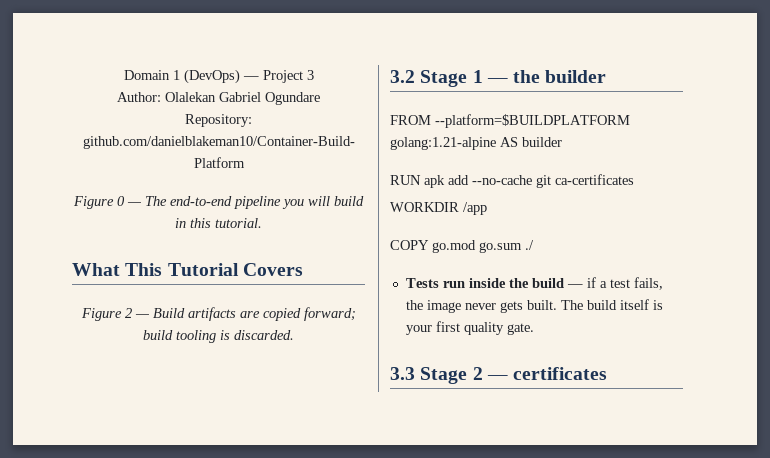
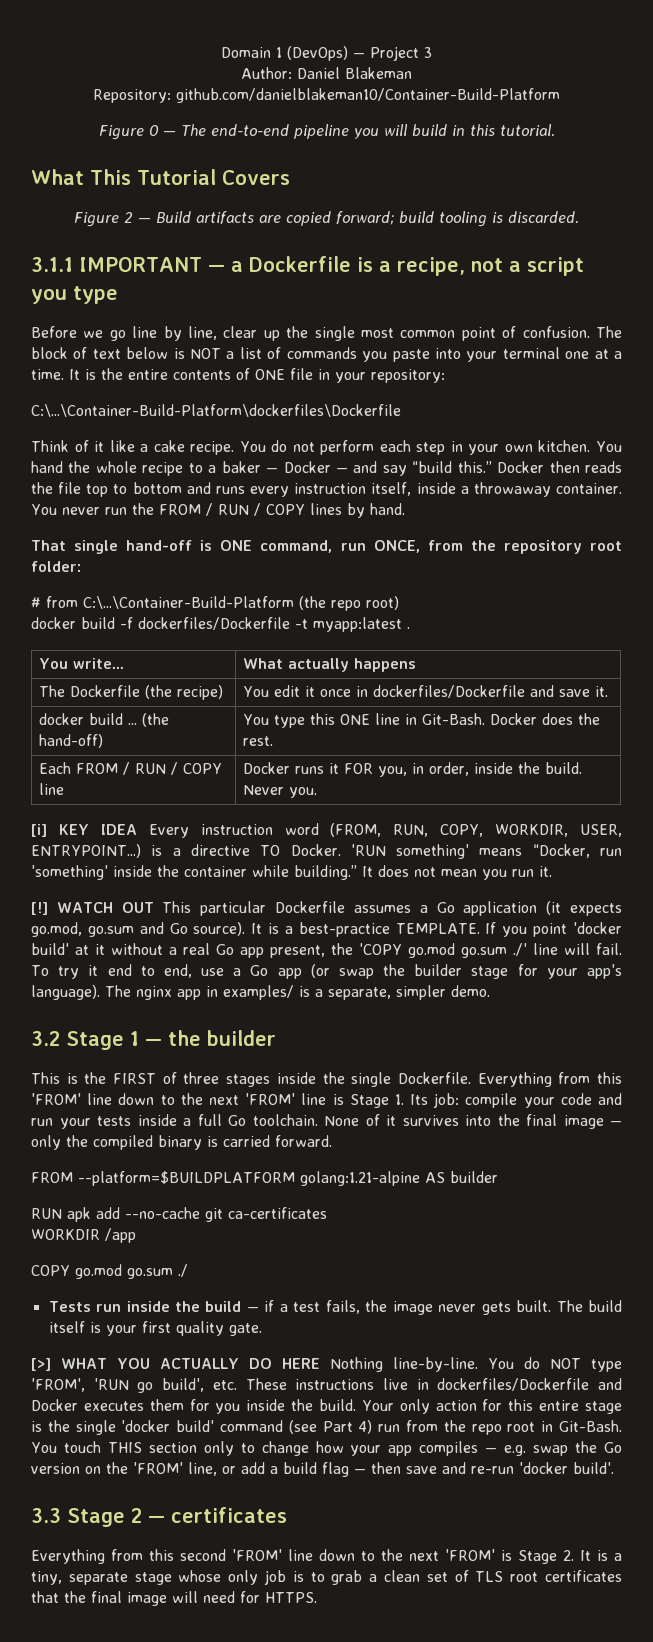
- Author: Olalekan Gabriel Ogundare
+ Author: Daniel Blakeman
+ 3.1.1 IMPORTANT — a Dockerfile is a recipe, not a script you type
+ Before we go line by line, clear up the single most common point of confusion. The block of text below is NOT a list of commands you paste into your terminal one at a time. It is the entire contents of ONE file in your repository:
+ C:\...\Container-Build-Platform\dockerfiles\Dockerfile
+ Think of it like a cake recipe. You do not perform each step in your own kitchen. You hand the whole recipe to a baker — Docker — and say “build this.” Docker then reads the file top to bottom and runs every instruction itself, inside a throwaway container. You never run the FROM / RUN / COPY lines by hand.
+ That single hand-off is ONE command, run ONCE, from the repository root folder:
+ # from C:\...\Container-Build-Platform (the repo root)
+ docker build -f dockerfiles/Dockerfile -t myapp:latest .
+ You write... | What actually happens
+ The Dockerfile (the recipe) | You edit it once in dockerfiles/Dockerfile and save it.
+ docker build ... (the hand-off) | You type this ONE line in Git-Bash. Docker does the rest.
+ Each FROM / RUN / COPY line | Docker runs it FOR you, in order, inside the build. Never you.
+ [i] KEY IDEA Every instruction word (FROM, RUN, COPY, WORKDIR, USER, ENTRYPOINT...) is a directive TO Docker. 'RUN something' means “Docker, run 'something' inside the container while building.” It does not mean you run it.
+ [!] WATCH OUT This particular Dockerfile assumes a Go application (it expects go.mod, go.sum and Go source). It is a best-practice TEMPLATE. If you point 'docker build' at it without a real Go app present, the 'COPY go.mod go.sum ./' line will fail. To try it end to end, use a Go app (or swap the builder stage for your app's language). The nginx app in examples/ is a separate, simpler demo.
+ This is the FIRST of three stages inside the single Dockerfile. Everything from this 'FROM' line down to the next 'FROM' line is Stage 1. Its job: compile your code and run your tests inside a full Go toolchain. None of it survives into the final image — only the compiled binary is carried forward.
+ [>] WHAT YOU ACTUALLY DO HERE Nothing line-by-line. You do NOT type 'FROM', 'RUN go build', etc. These instructions live in dockerfiles/Dockerfile and Docker executes them for you inside the build. Your only action for this entire stage is the single 'docker build' command (see Part 4) run from the repo root in Git-Bash. You touch THIS section only to change how your app compiles — e.g. swap the Go version on the 'FROM' line, or add a build flag — then save and re-run 'docker build'.
+ Everything from this second 'FROM' line down to the next 'FROM' is Stage 2. It is a tiny, separate stage whose only job is to grab a clean set of TLS root certificates that the final image will need for HTTPS.

